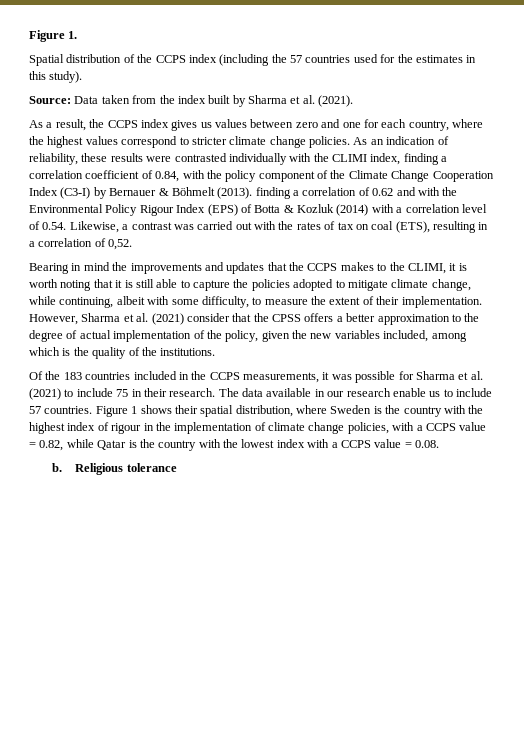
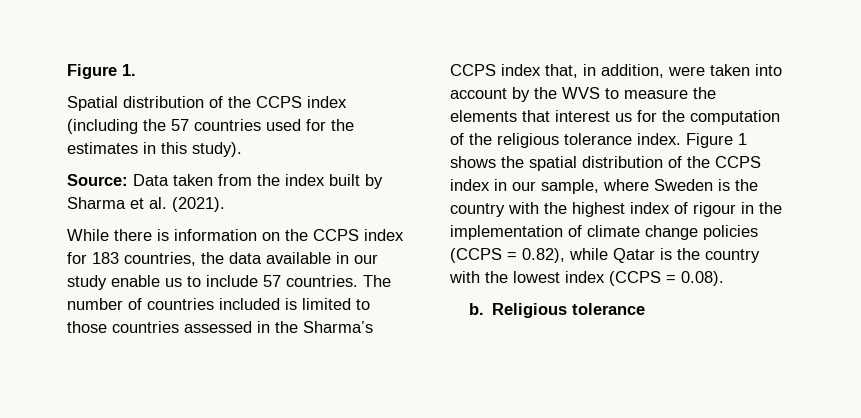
- As a result, the CCPS index gives us values between zero and one for each country, where the highest values correspond to stricter climate change policies. As an indication of reliability, these results were contrasted individually with the CLIMI index, finding a correlation coefficient of 0.84, with the policy component of the Climate Change Cooperation Index (C3-I) by Bernauer & Böhmelt (2013). finding a correlation of 0.62 and with the Environmental Policy Rigour Index (EPS) of Botta & Kozluk (2014) with a correlation level of 0.54. Likewise, a contrast was carried out with the rates of tax on coal (ETS), resulting in a correlation of 0,52.
- Bearing in mind the improvements and updates that the CCPS makes to the CLIMI, it is worth noting that it is still able to capture the policies adopted to mitigate climate change, while continuing, albeit with some difficulty, to measure the extent of their implementation. However, Sharma et al. (2021) consider that the CPSS offers a better approximation to the degree of actual implementation of the policy, given the new variables included, among which is the quality of the institutions.
- Of the 183 countries included in the CCPS measurements, it was possible for Sharma et al. (2021) to include 75 in their research. The data available in our research enable us to include 57 countries.
+ While there is information on the CCPS index for 183 countries, the data available in our study enable us to include 57 countries.
- Figure 1 shows their spatial distribution, where Sweden is the country with the highest index of rigour in the implementation of climate change policies, with a CCPS value = 0.82, while Qatar is the country with the lowest index with a CCPS value = 0.08.
+ The number of countries included is limited to those countries assessed in the Sharma’s CCPS index that, in addition, were taken into account by the WVS to measure the elements that interest us for the computation of the religious tolerance index. Figure 1 shows the spatial distribution of the CCPS index in our sample, where Sweden is the country with the highest index of rigour in the implementation of climate change policies (CCPS = 0.82), while Qatar is the country with the lowest index (CCPS = 0.08).

